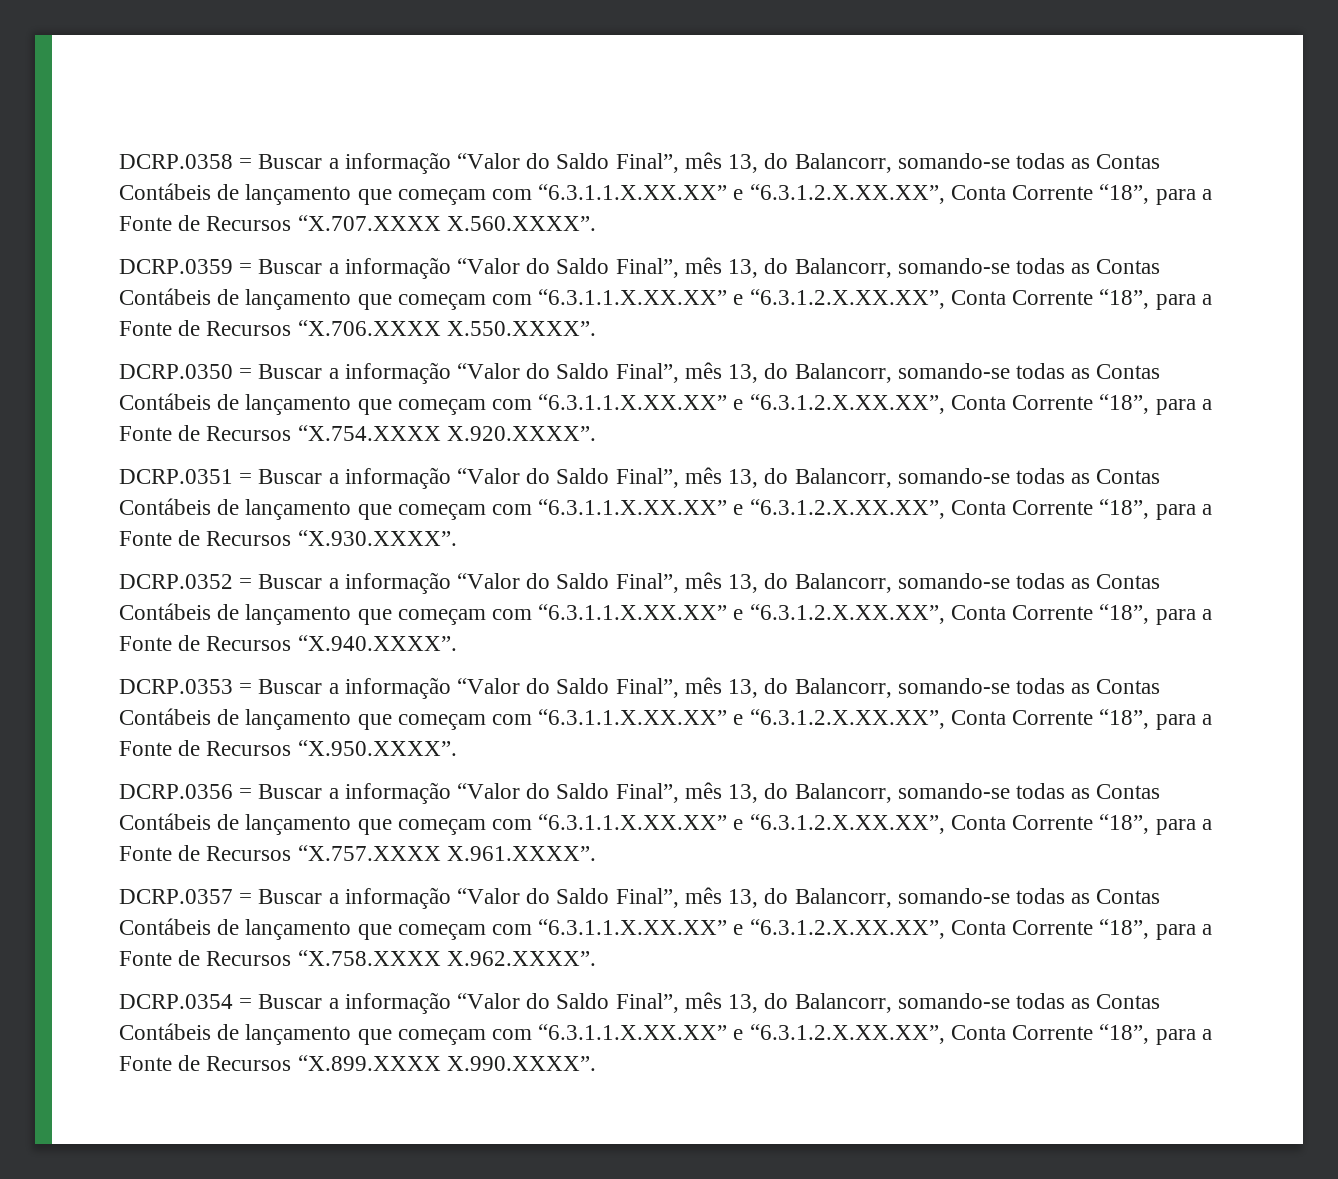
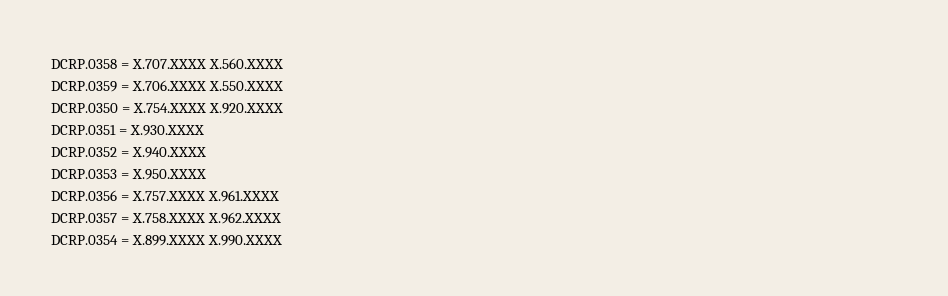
- DCRP.0358 = Buscar a informação “Valor do Saldo Final”, mês 13, do Balancorr, somando-se todas as Contas Contábeis de lançamento que começam com “6.3.1.1.X.XX.XX” e “6.3.1.2.X.XX.XX”, Conta Corrente “18”, para a Fonte de Recursos “X.707.XXXX X.560.XXXX”.
- DCRP.0359 = Buscar a informação “Valor do Saldo Final”, mês 13, do Balancorr, somando-se todas as Contas Contábeis de lançamento que começam com “6.3.1.1.X.XX.XX” e “6.3.1.2.X.XX.XX”, Conta Corrente “18”, para a Fonte de Recursos “X.706.XXXX X.550.XXXX”.
- DCRP.0350 = Buscar a informação “Valor do Saldo Final”, mês 13, do Balancorr, somando-se todas as Contas Contábeis de lançamento que começam com “6.3.1.1.X.XX.XX” e “6.3.1.2.X.XX.XX”, Conta Corrente “18”, para a Fonte de Recursos “X.754.XXXX X.920.XXXX”.
- DCRP.0351 = Buscar a informação “Valor do Saldo Final”, mês 13, do Balancorr, somando-se todas as Contas Contábeis de lançamento que começam com “6.3.1.1.X.XX.XX” e “6.3.1.2.X.XX.XX”, Conta Corrente “18”, para a Fonte de Recursos “X.930.XXXX”.
- DCRP.0352 = Buscar a informação “Valor do Saldo Final”, mês 13, do Balancorr, somando-se todas as Contas Contábeis de lançamento que começam com “6.3.1.1.X.XX.XX” e “6.3.1.2.X.XX.XX”, Conta Corrente “18”, para a Fonte de Recursos “X.940.XXXX”.
- DCRP.0353 = Buscar a informação “Valor do Saldo Final”, mês 13, do Balancorr, somando-se todas as Contas Contábeis de lançamento que começam com “6.3.1.1.X.XX.XX” e “6.3.1.2.X.XX.XX”, Conta Corrente “18”, para a Fonte de Recursos “X.950.XXXX”.
- DCRP.0356 = Buscar a informação “Valor do Saldo Final”, mês 13, do Balancorr, somando-se todas as Contas Contábeis de lançamento que começam com “6.3.1.1.X.XX.XX” e “6.3.1.2.X.XX.XX”, Conta Corrente “18”, para a Fonte de Recursos “X.757.XXXX X.961.XXXX”.
- DCRP.0357 = Buscar a informação “Valor do Saldo Final”, mês 13, do Balancorr, somando-se todas as Contas Contábeis de lançamento que começam com “6.3.1.1.X.XX.XX” e “6.3.1.2.X.XX.XX”, Conta Corrente “18”, para a Fonte de Recursos “X.758.XXXX X.962.XXXX”.
- DCRP.0354 = Buscar a informação “Valor do Saldo Final”, mês 13, do Balancorr, somando-se todas as Contas Contábeis de lançamento que começam com “6.3.1.1.X.XX.XX” e “6.3.1.2.X.XX.XX”, Conta Corrente “18”, para a Fonte de Recursos “X.899.XXXX X.990.XXXX”.
+ DCRP.0358 = X.707.XXXX X.560.XXXX
+ DCRP.0359 = X.706.XXXX X.550.XXXX
+ DCRP.0350 = X.754.XXXX X.920.XXXX
+ DCRP.0351 = X.930.XXXX
+ DCRP.0352 = X.940.XXXX
+ DCRP.0353 = X.950.XXXX
+ DCRP.0356 = X.757.XXXX X.961.XXXX
+ DCRP.0357 = X.758.XXXX X.962.XXXX
+ DCRP.0354 = X.899.XXXX X.990.XXXX

